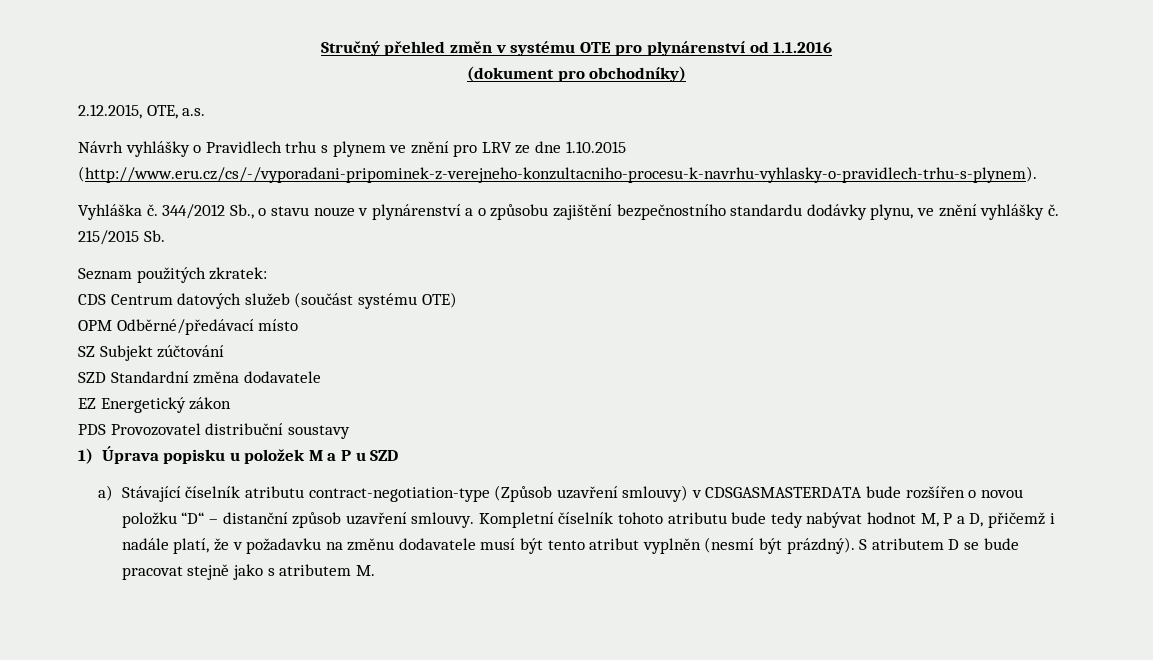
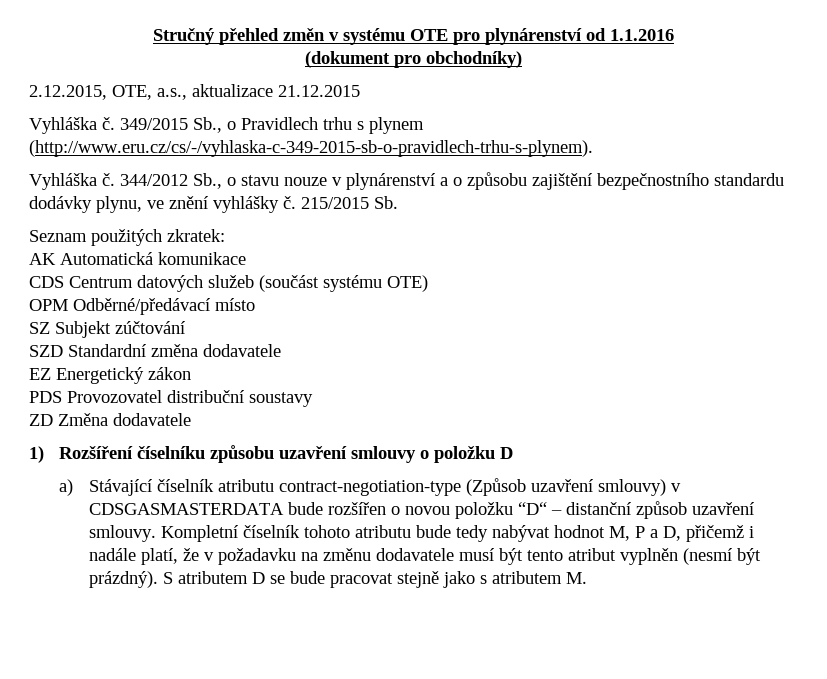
- 2.12.2015, OTE, a.s.
- Návrh vyhlášky o Pravidlech trhu s plynem ve znění pro LRV ze dne 1.10.2015 (http://www.eru.cz/cs/-/vyporadani-pripominek-z-verejneho-konzultacniho-procesu-k-navrhu-vyhlasky-o-pravidlech-trhu-s-plynem).
+ 2.12.2015, OTE, a.s., aktualizace 21.12.2015
+ Vyhláška č. 349/2015 Sb., o Pravidlech trhu s plynem (http://www.eru.cz/cs/-/vyhlaska-c-349-2015-sb-o-pravidlech-trhu-s-plynem).
+ AK Automatická komunikace
- 1) Úprava popisku u položek M a P u SZD
+ ZD Změna dodavatele
+ 1) Rozšíření číselníku způsobu uzavření smlouvy o položku D

